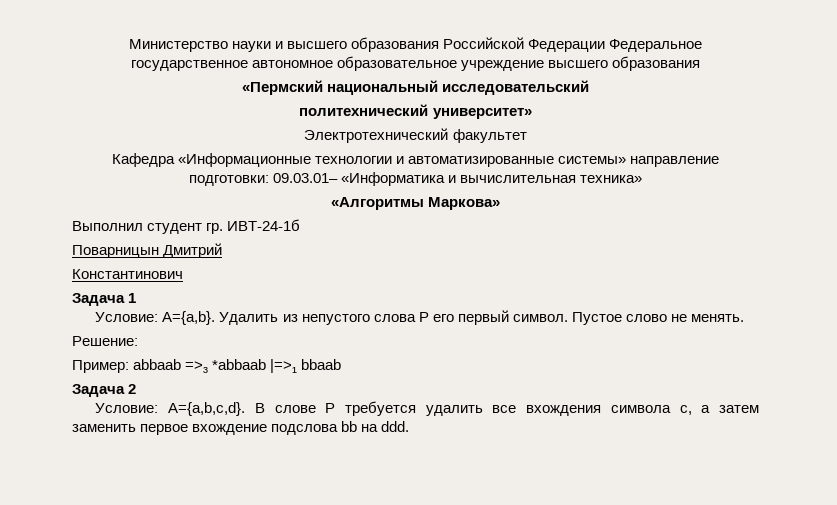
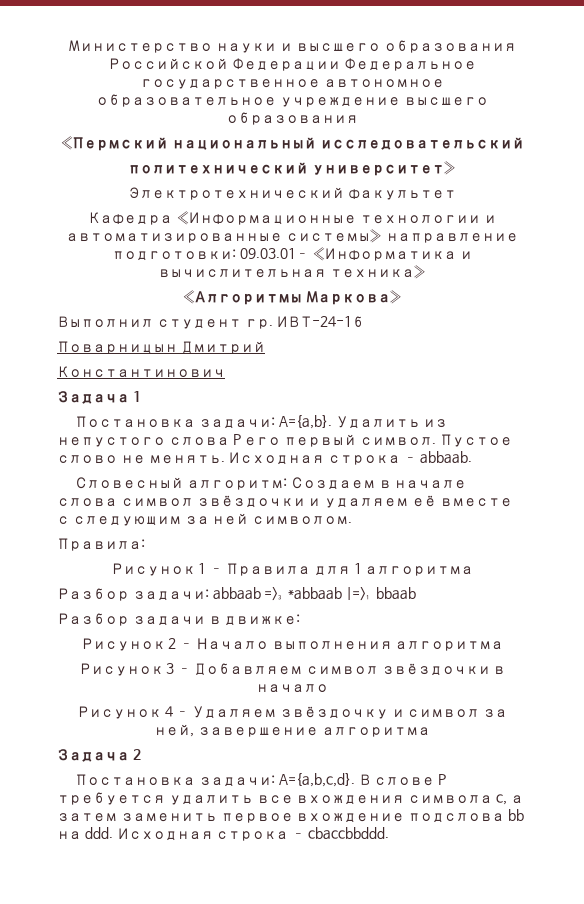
- Условие: A={a,b}.
+ Постановка задачи: A={a,b}.
- Пустое слово не менять.
- Решение:
- Пример: abbaab =>₃ *abbaab |=>₁ bbaab
+ Пустое слово не менять. Исходная строка – abbaab.
+ Словесный алгоритм: Создаем в начале слова символ звёздочки и удаляем её вместе с следующим за ней символом.
+ Правила:
+ Рисунок 1 – Правила для 1 алгоритма
+ Разбор задачи: abbaab =>₃ *abbaab |=>₁ bbaab
+ Разбор задачи в движке:
+ Рисунок 2 – Начало выполнения алгоритма
+ Рисунок 3 – Добавляем символ звёздочки в начало
+ Рисунок 4 – Удаляем звёздочку и символ за ней, завершение алгоритма
- Условие: A={a,b,c,d}.
+ Постановка задачи: A={a,b,c,d}.
+ Исходная строка – cbaccbbddd.

